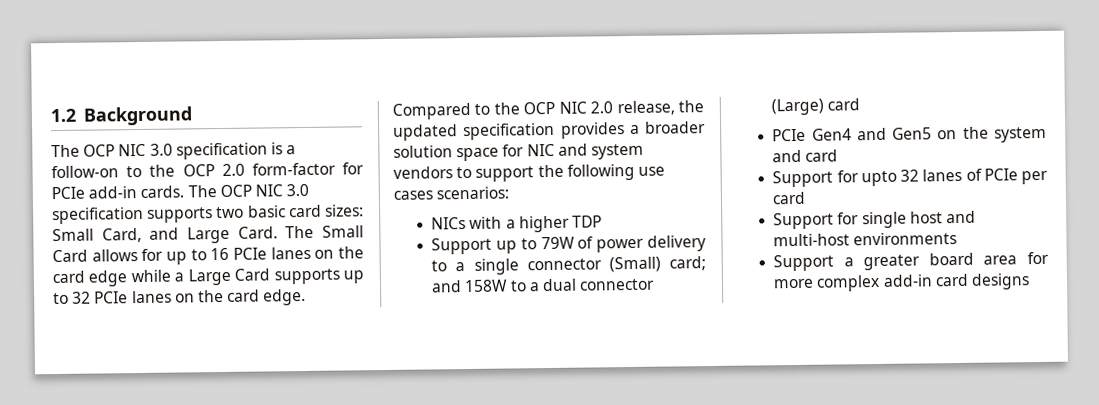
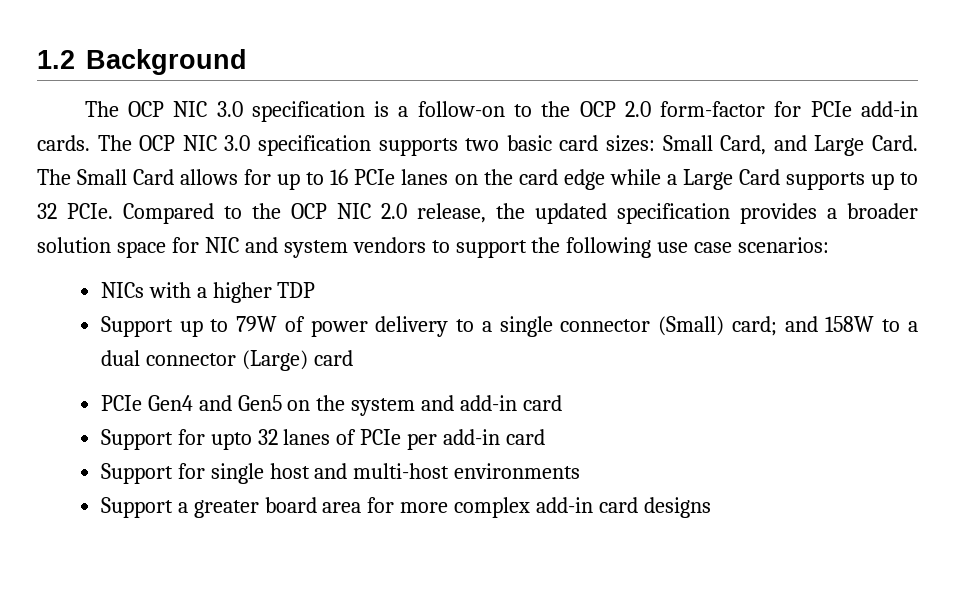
- The Small Card allows for up to 16 PCIe lanes on the card edge while a Large Card supports up to 32 PCIe lanes on the card edge.
+ The Small Card allows for up to 16 PCIe lanes on the card edge while a Large Card supports up to 32 PCIe.
- Compared to the OCP NIC 2.0 release, the updated specification provides a broader solution space for NIC and system vendors to support the following use cases scenarios:
+ Compared to the OCP NIC 2.0 release, the updated specification provides a broader solution space for NIC and system vendors to support the following use case scenarios:
- PCIe Gen4 and Gen5 on the system and card
+ PCIe Gen4 and Gen5 on the system and add-in card
- Support for upto 32 lanes of PCIe per card
+ Support for upto 32 lanes of PCIe per add-in card

